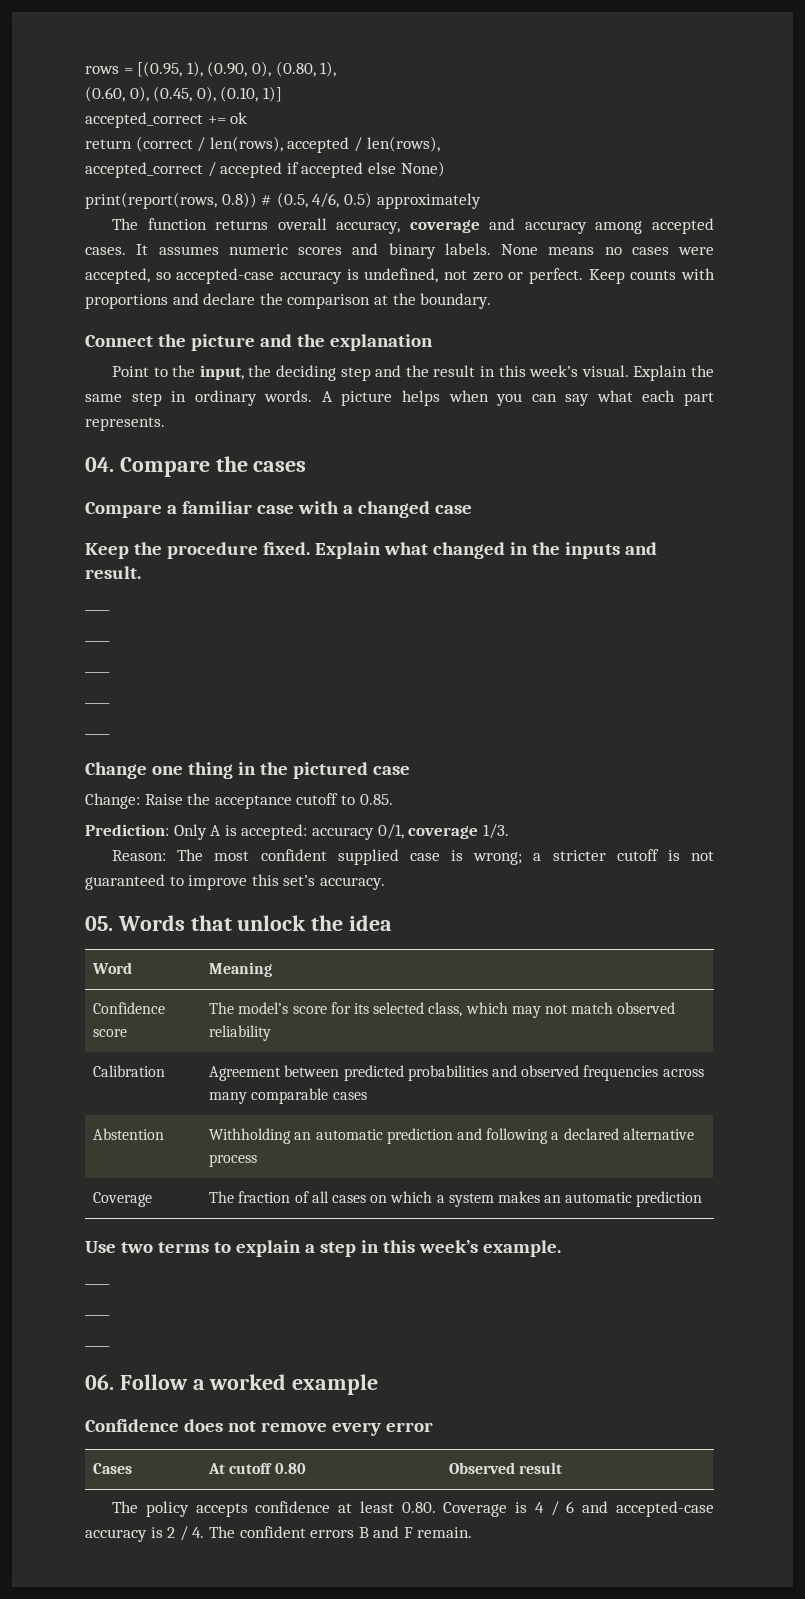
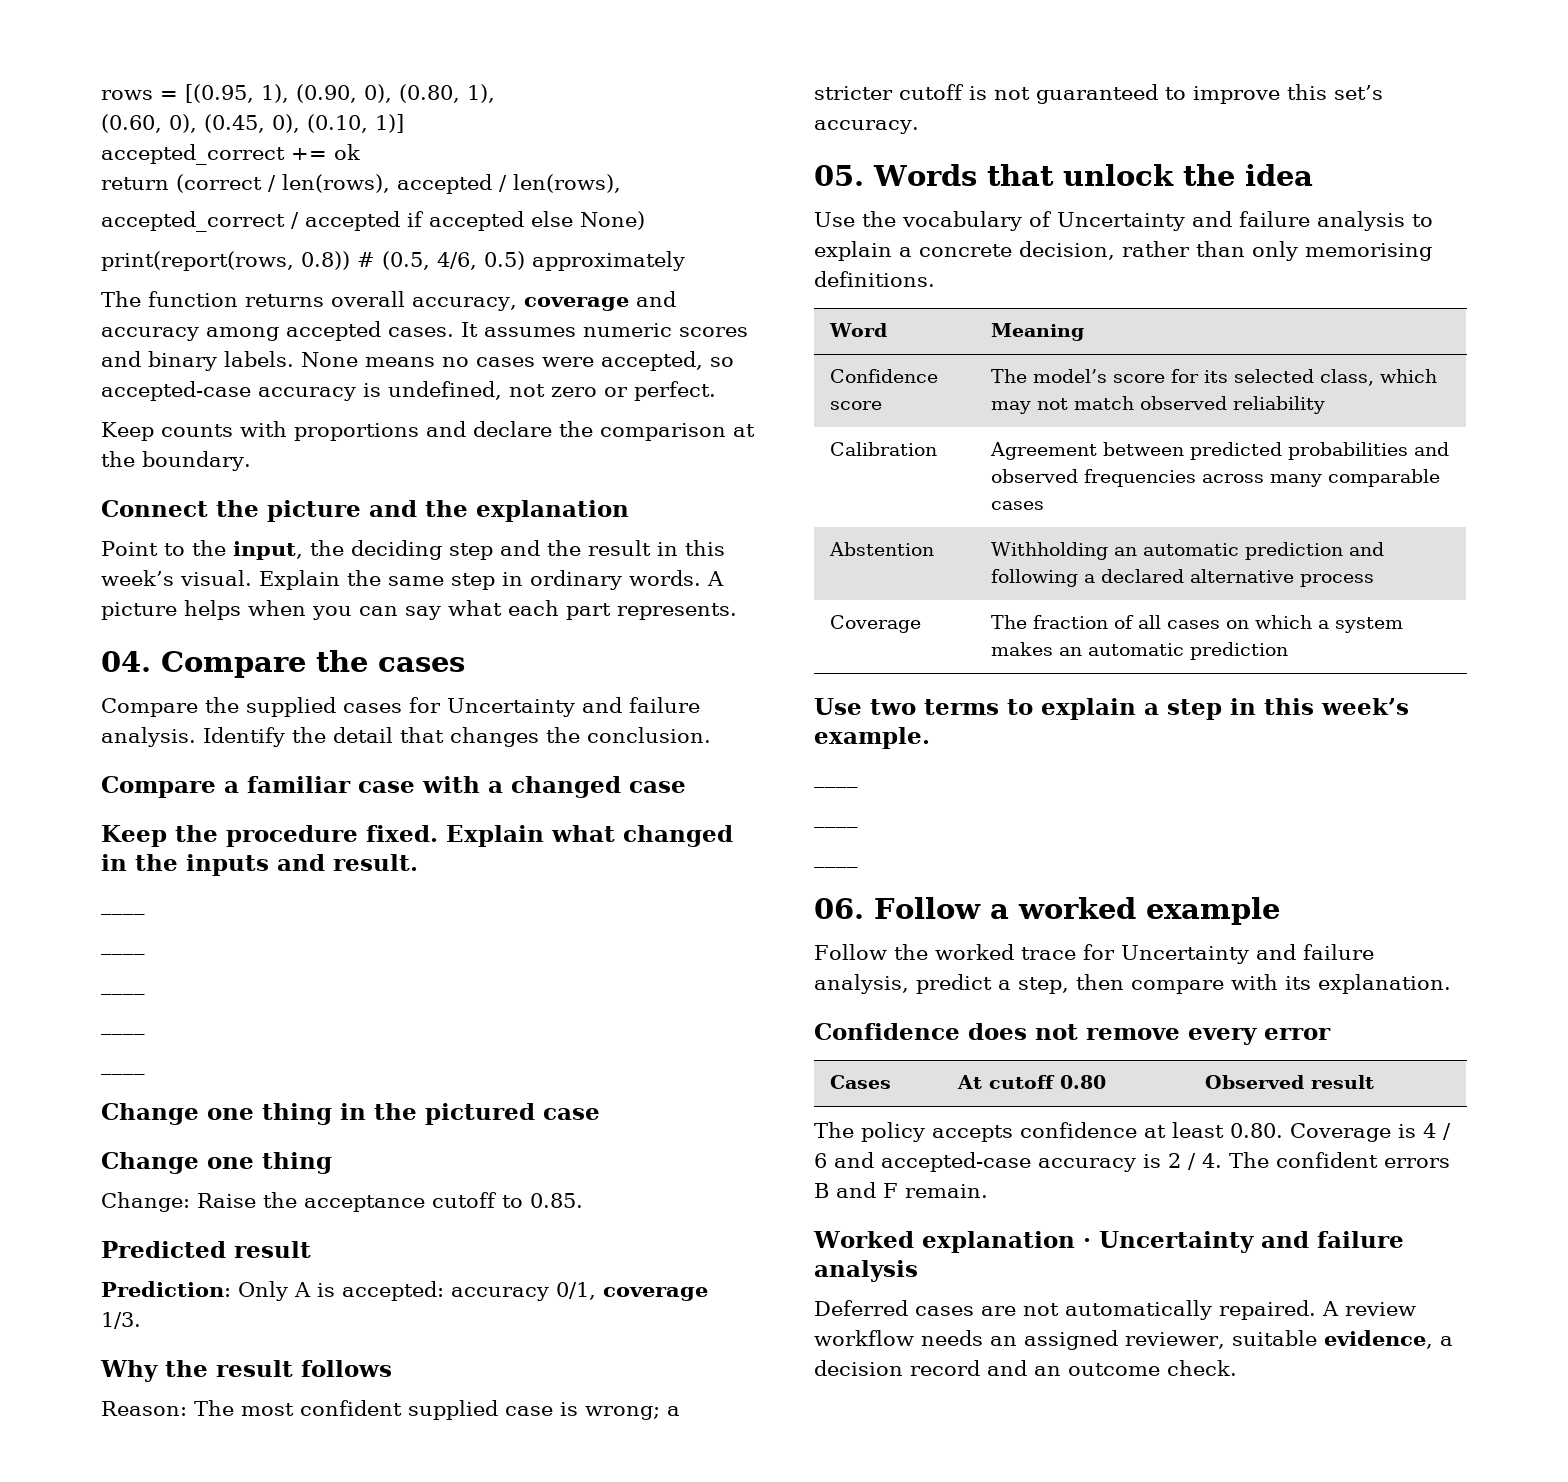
- None means no cases were accepted, so accepted-case accuracy is undefined, not zero or perfect. Keep counts with proportions and declare the comparison at the boundary.
+ None means no cases were accepted, so accepted-case accuracy is undefined, not zero or perfect.
+ Keep counts with proportions and declare the comparison at the boundary.
+ Compare the supplied cases for Uncertainty and failure analysis. Identify the detail that changes the conclusion.
  Change one thing in the pictured case
+ Change one thing
+ Predicted result
+ Why the result follows
+ Use the vocabulary of Uncertainty and failure analysis to explain a concrete decision, rather than only memorising definitions.
+ Follow the worked trace for Uncertainty and failure analysis, predict a step, then compare with its explanation.
+ Worked explanation · Uncertainty and failure analysis
+ Deferred cases are not automatically repaired. A review workflow needs an assigned reviewer, suitable evidence, a decision record and an outcome check.

